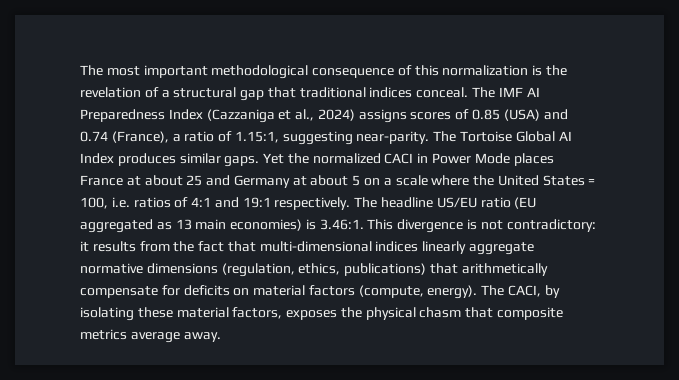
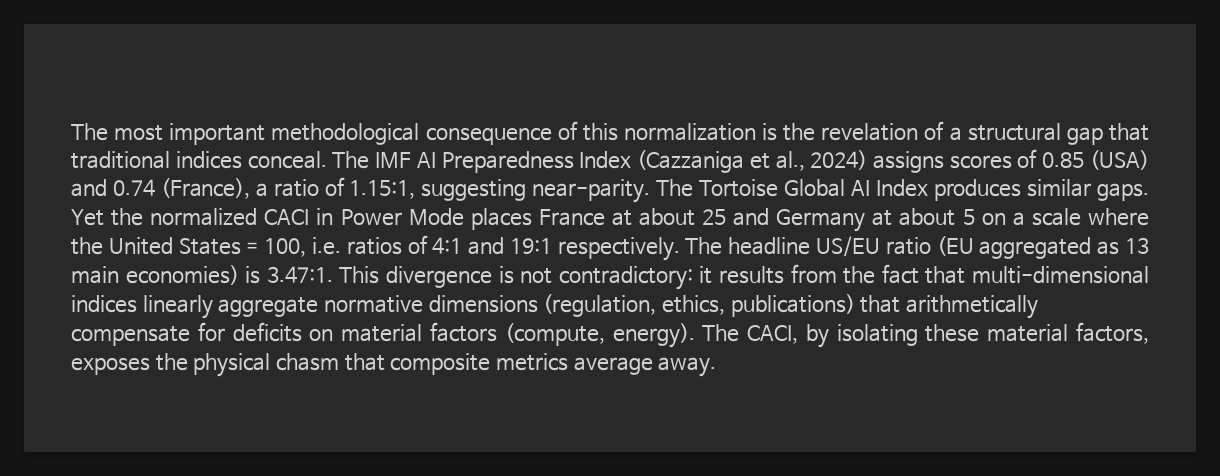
- The headline US/EU ratio (EU aggregated as 13 main economies) is 3.46:1. This divergence is not contradictory: it results from the fact that multi-dimensional indices linearly aggregate normative dimensions (regulation, ethics, publications) that arithmetically compensate for deficits on material factors (compute, energy).
+ The headline US/EU ratio (EU aggregated as 13 main economies) is 3.47:1. This divergence is not contradictory: it results from the fact that multi-dimensional indices linearly aggregate normative dimensions (regulation, ethics, publications) that arithmetically compensate for deficits on material factors (compute, energy).

